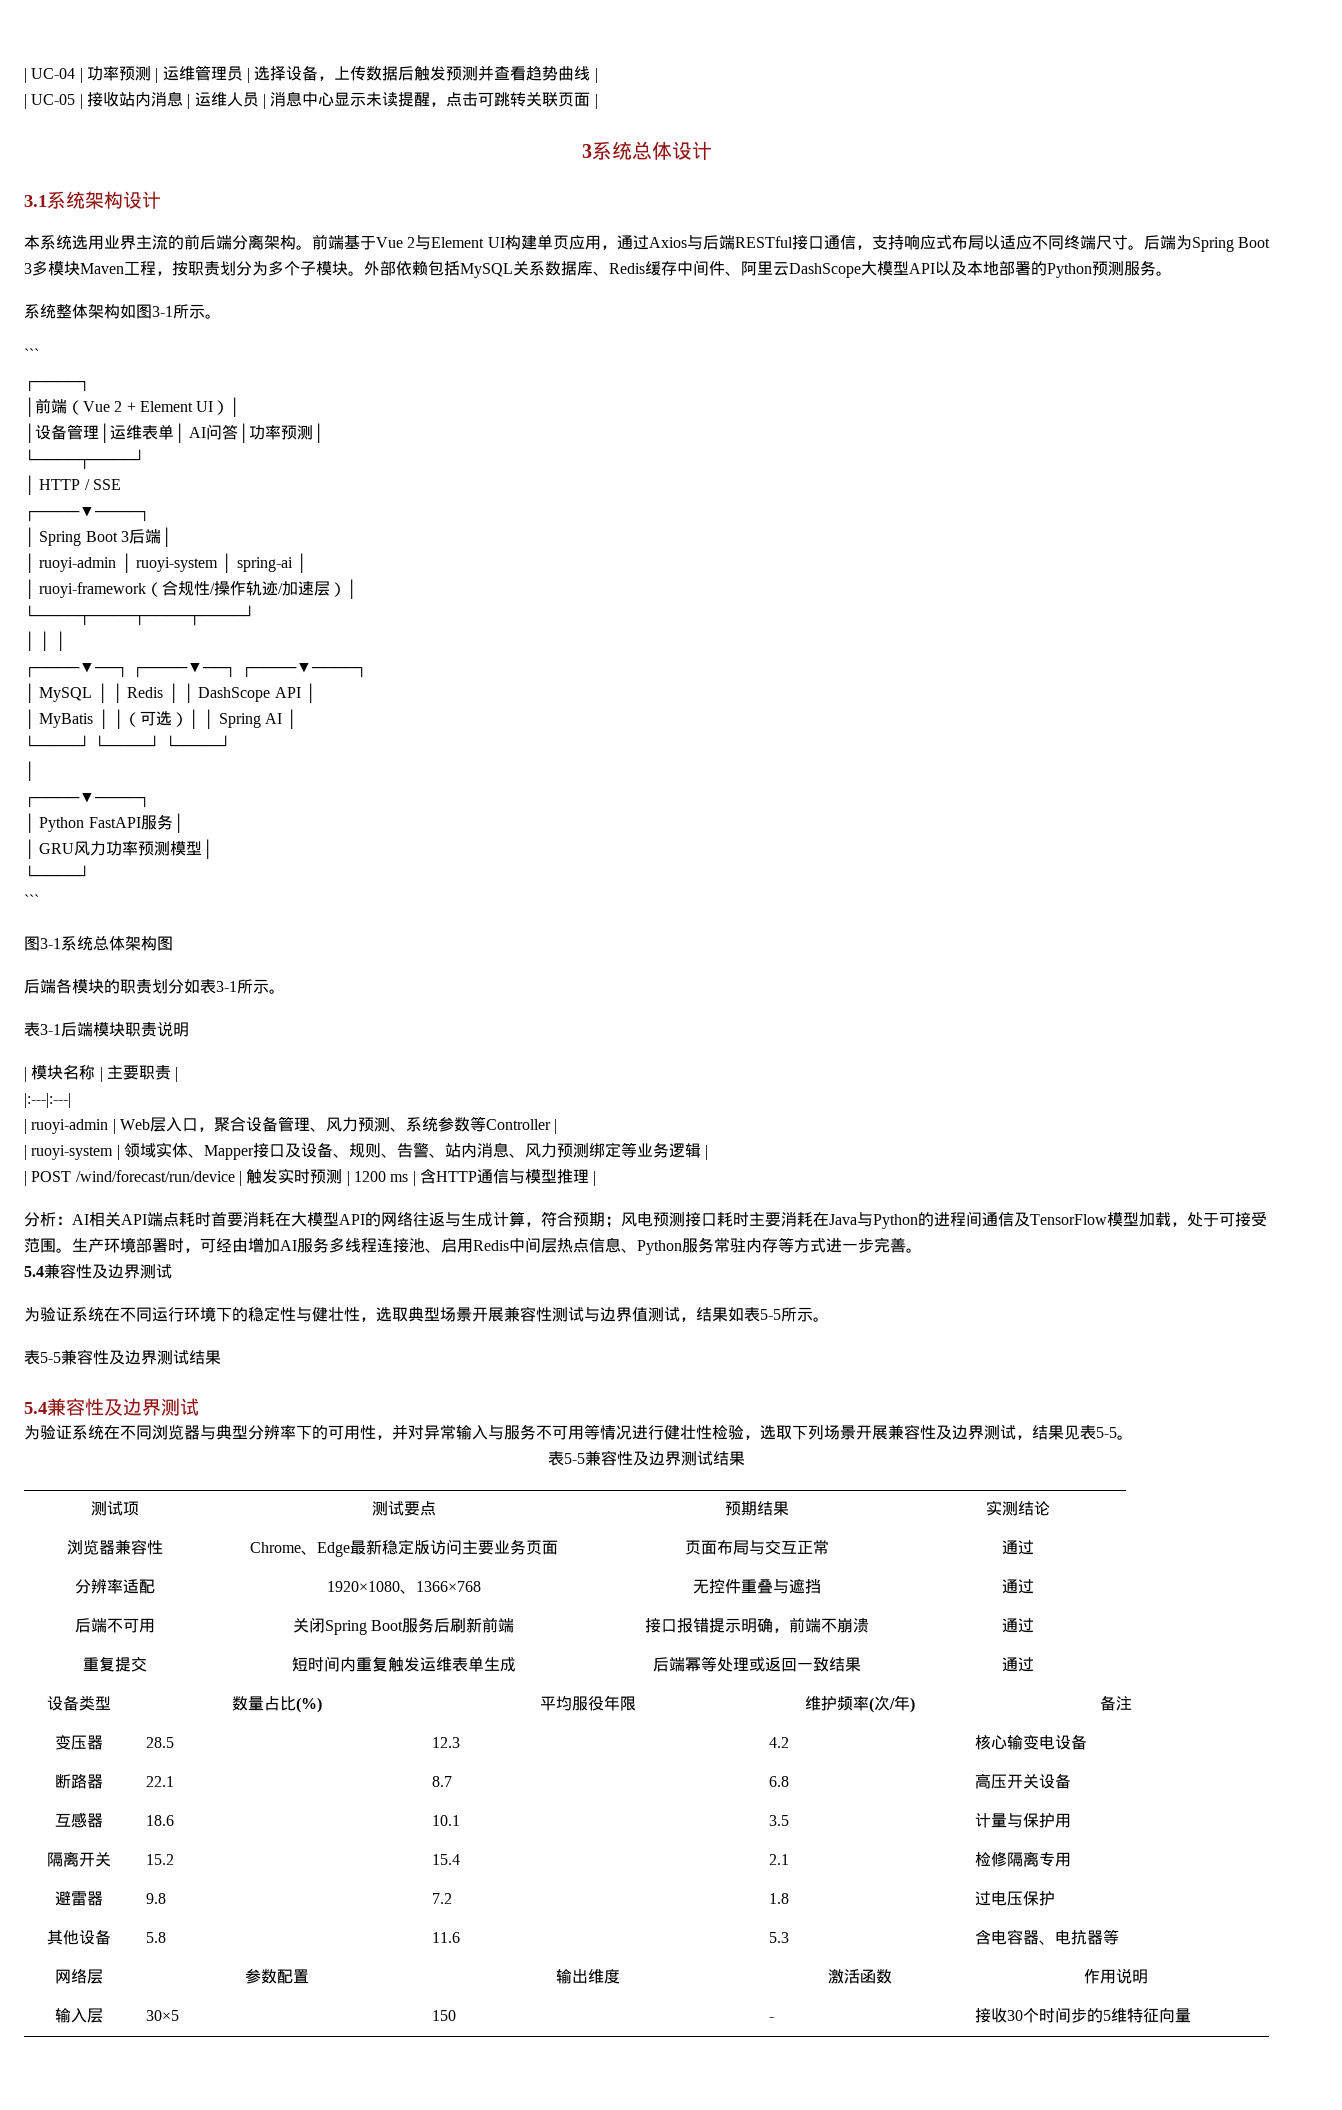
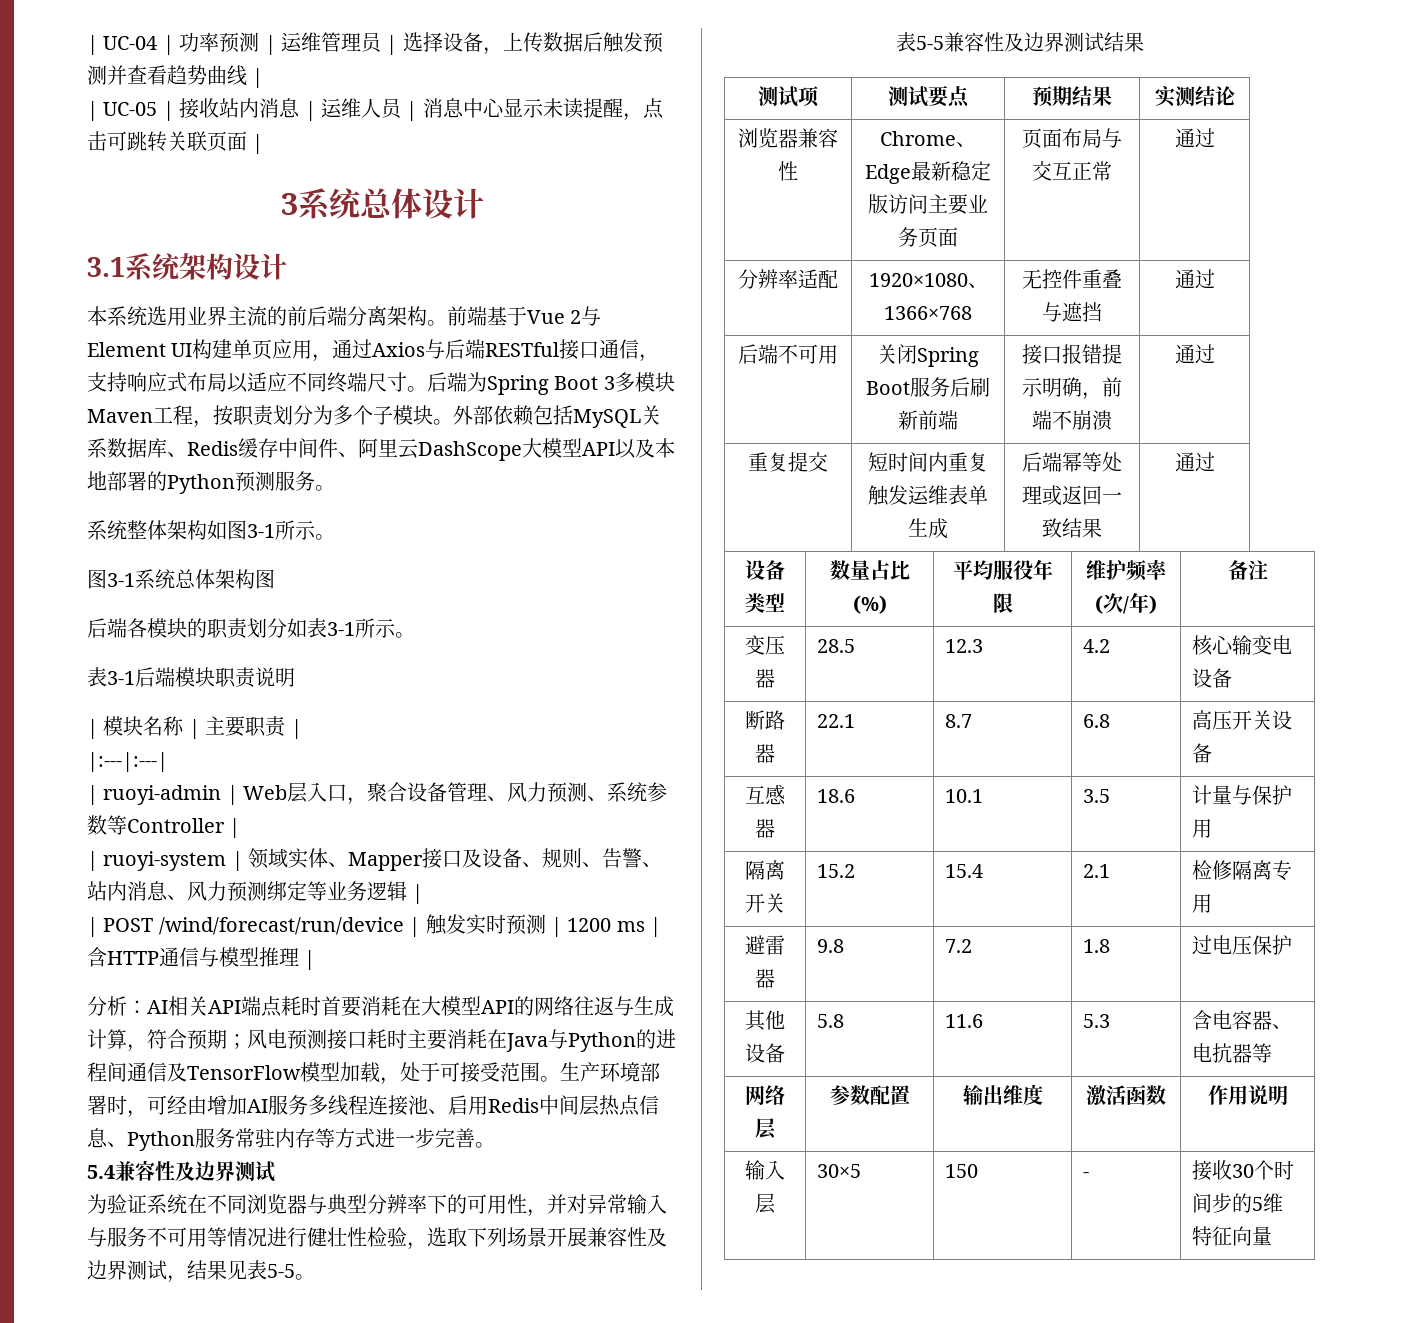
  系统整体架构如图3-1所示。
- ```
- ┌────┐
- │前端（Vue 2 + Element UI）│
- │设备管理│运维表单│ AI问答│功率预测│
- └────┬────┘
- │ HTTP / SSE
- ┌────▼────┐
- │ Spring Boot 3后端│
- │ ruoyi-admin │ ruoyi-system │ spring-ai │
- │ ruoyi-framework（合规性/操作轨迹/加速层）│
- └────┬────┬────┬────┘
- │ │ │
- ┌────▼──┐ ┌────▼──┐ ┌────▼────┐
- │ MySQL │ │ Redis │ │ DashScope API │
- │ MyBatis │ │（可选）│ │ Spring AI │
- └────┘ └────┘ └────┘
- │
- ┌────▼────┐
- │ Python FastAPI服务│
- │ GRU风力功率预测模型│
- └────┘
- ```
- 为验证系统在不同运行环境下的稳定性与健壮性，选取典型场景开展兼容性测试与边界值测试，结果如表5-5所示。
- 表5-5兼容性及边界测试结果
- 5.4兼容性及边界测试

